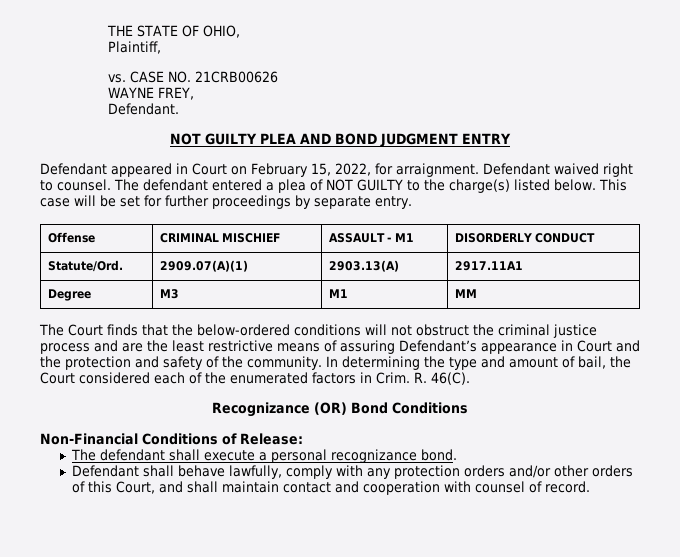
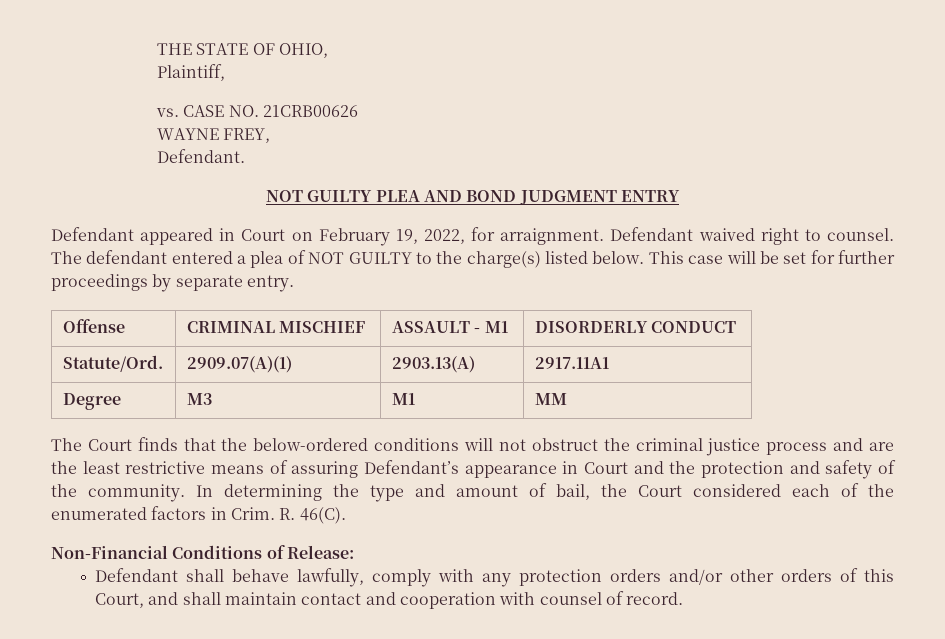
- Defendant appeared in Court on February 15, 2022, for arraignment.
+ Defendant appeared in Court on February 19, 2022, for arraignment.
- Recognizance (OR) Bond Conditions
- The defendant shall execute a personal recognizance bond.

